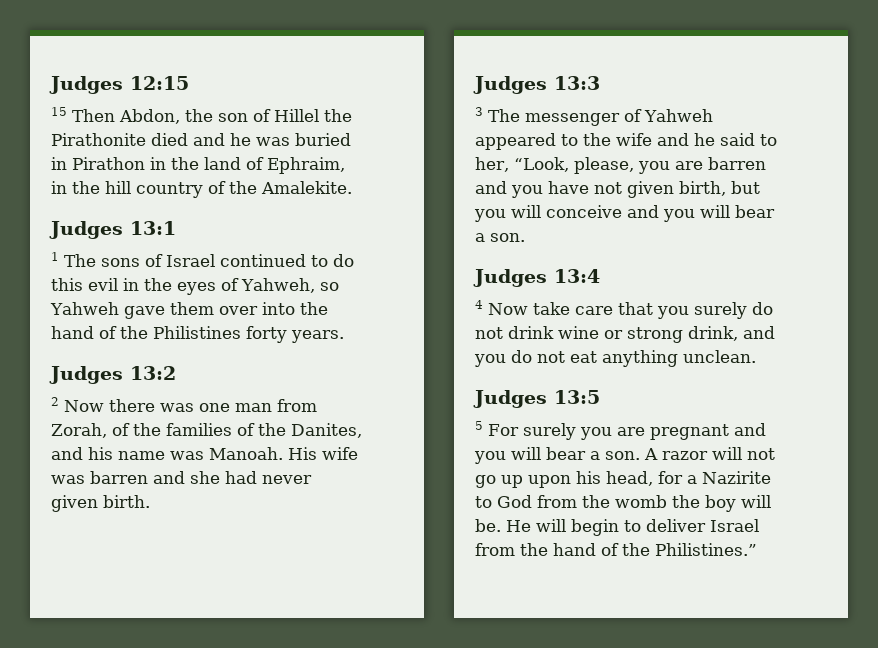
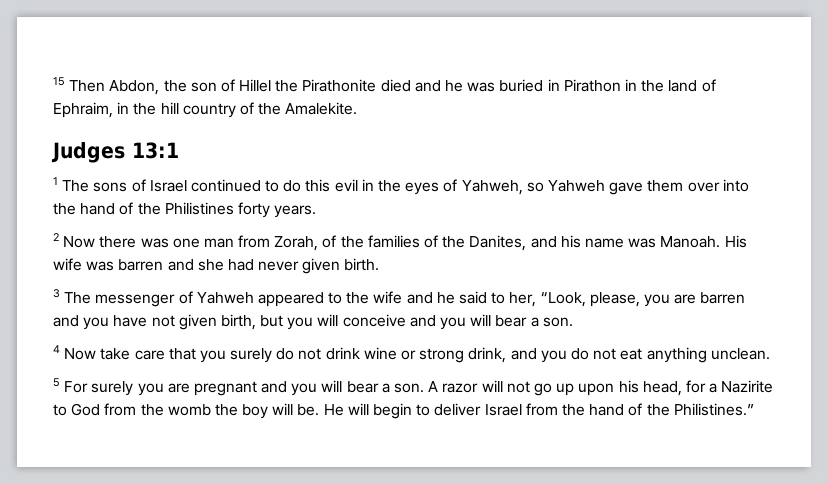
- Judges 12:15
- Judges 13:2
- Judges 13:3
- Judges 13:4
- Judges 13:5

